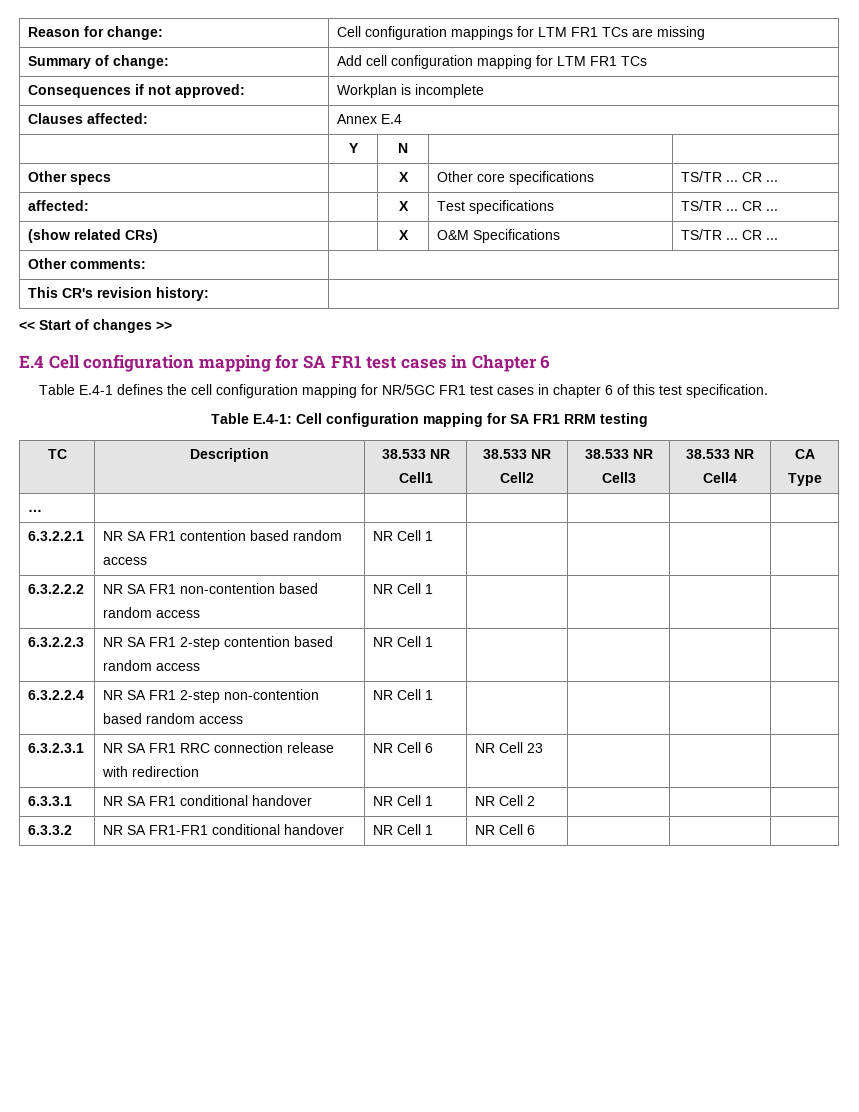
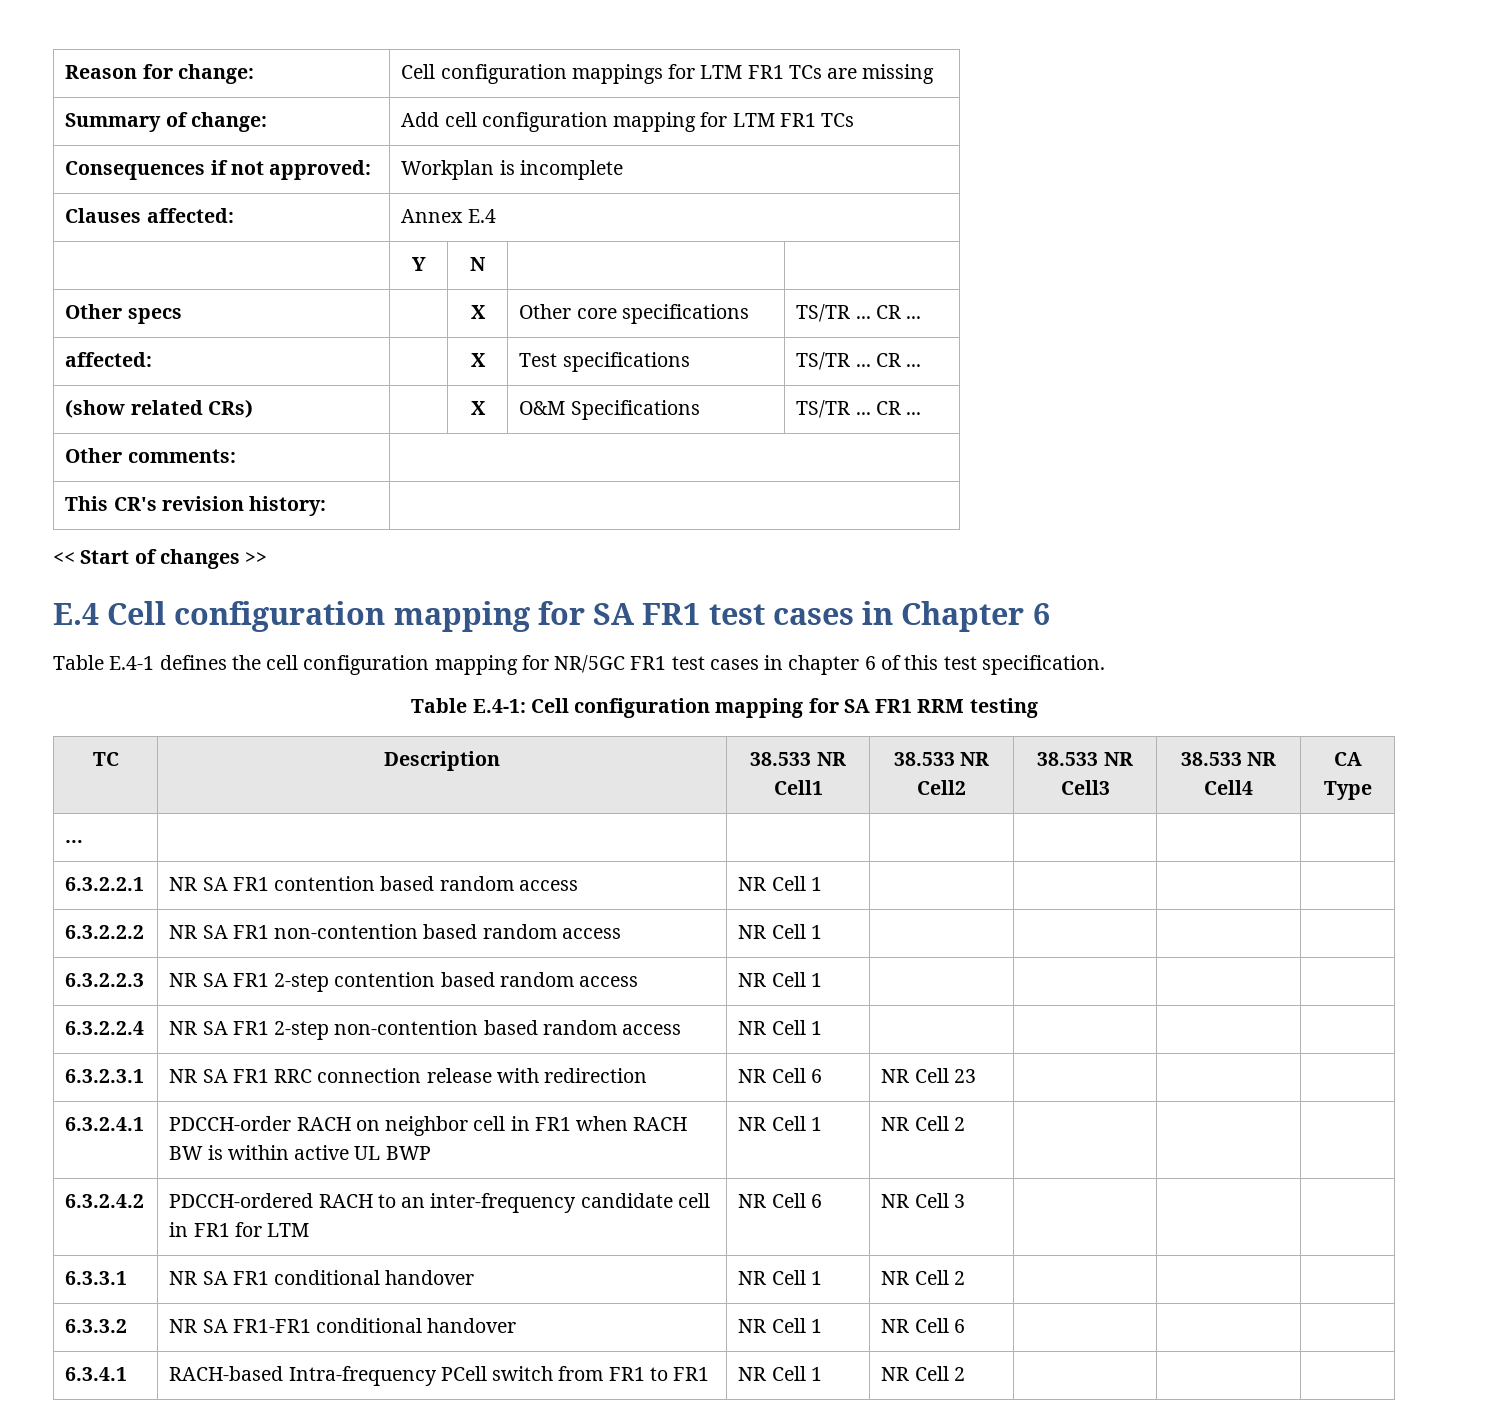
+ 6.3.2.4.1 | PDCCH-order RACH on neighbor cell in FR1 when RACH BW is within active UL BWP | NR Cell 1 | NR Cell 2 | | |
+ 6.3.2.4.2 | PDCCH-ordered RACH to an inter-frequency candidate cell in FR1 for LTM | NR Cell 6 | NR Cell 3 | | |
+ 6.3.4.1 | RACH-based Intra-frequency PCell switch from FR1 to FR1 | NR Cell 1 | NR Cell 2 | | |

